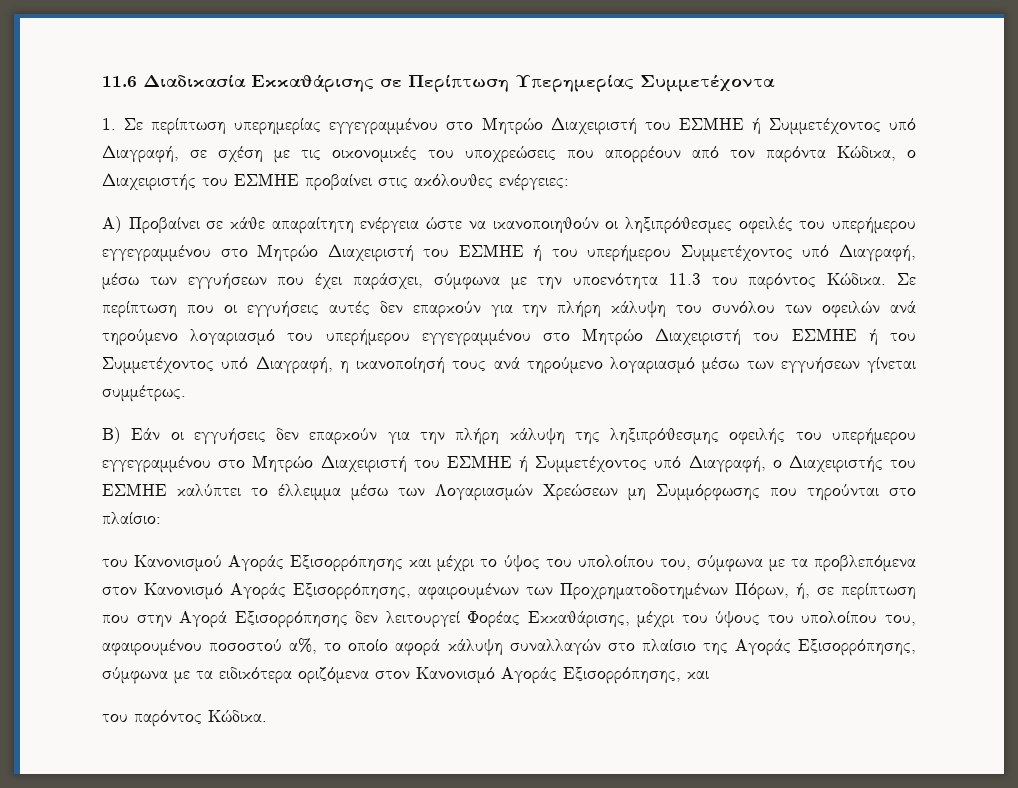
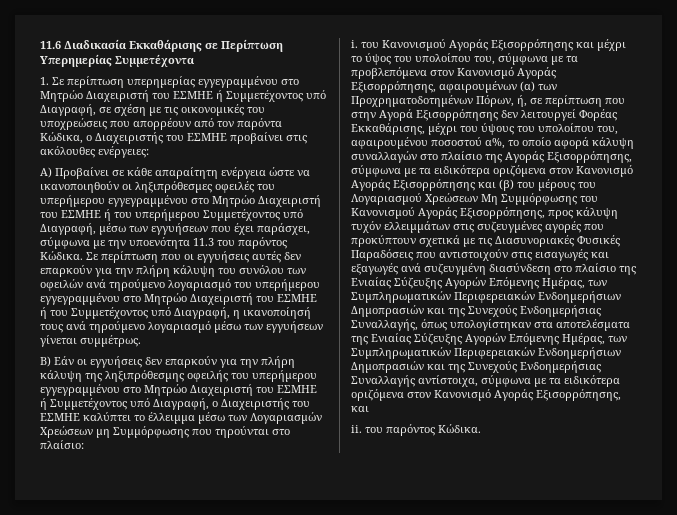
- του Κανονισμού Αγοράς Εξισορρόπησης και μέχρι το ύψος του υπολοίπου του, σύμφωνα με τα προβλεπόμενα στον Κανονισμό Αγοράς Εξισορρόπησης, αφαιρουμένων των Προχρηματοδοτημένων Πόρων, ή, σε περίπτωση που στην Αγορά Εξισορρόπησης δεν λειτουργεί Φορέας Εκκαθάρισης, μέχρι του ύψους του υπολοίπου του, αφαιρουμένου ποσοστού α%, το οποίο αφορά κάλυψη συναλλαγών στο πλαίσιο της Αγοράς Εξισορρόπησης, σύμφωνα με τα ειδικότερα οριζόμενα στον Κανονισμό Αγοράς Εξισορρόπησης, και
- του παρόντος Κώδικα.
+ i. του Κανονισμού Αγοράς Εξισορρόπησης και μέχρι το ύψος του υπολοίπου του, σύμφωνα με τα προβλεπόμενα στον Κανονισμό Αγοράς Εξισορρόπησης, αφαιρουμένων (α) των Προχρηματοδοτημένων Πόρων, ή, σε περίπτωση που στην Αγορά Εξισορρόπησης δεν λειτουργεί Φορέας Εκκαθάρισης, μέχρι του ύψους του υπολοίπου του, αφαιρουμένου ποσοστού α%, το οποίο αφορά κάλυψη συναλλαγών στο πλαίσιο της Αγοράς Εξισορρόπησης, σύμφωνα με τα ειδικότερα οριζόμενα στον Κανονισμό Αγοράς Εξισορρόπησης και (β) του μέρους του Λογαριασμού Χρεώσεων Μη Συμμόρφωσης του Κανονισμού Αγοράς Εξισορρόπησης, προς κάλυψη τυχόν ελλειμμάτων στις συζευγμένες αγορές που προκύπτουν σχετικά με τις Διασυνοριακές Φυσικές Παραδόσεις που αντιστοιχούν στις εισαγωγές και εξαγωγές ανά συζευγμένη διασύνδεση στο πλαίσιο της Ενιαίας Σύζευξης Αγορών Επόμενης Ημέρας, των Συμπληρωματικών Περιφερειακών Ενδοημερήσιων Δημοπρασιών και της Συνεχούς Ενδοημερήσιας Συναλλαγής, όπως υπολογίστηκαν στα αποτελέσματα της Ενιαίας Σύζευξης Αγορών Επόμενης Ημέρας, των Συμπληρωματικών Περιφερειακών Ενδοημερήσιων Δημοπρασιών και της Συνεχούς Ενδοημερήσιας Συναλλαγής αντίστοιχα, σύμφωνα με τα ειδικότερα οριζόμενα στον Κανονισμό Αγοράς Εξισορρόπησης, και
+ ii. του παρόντος Κώδικα.

